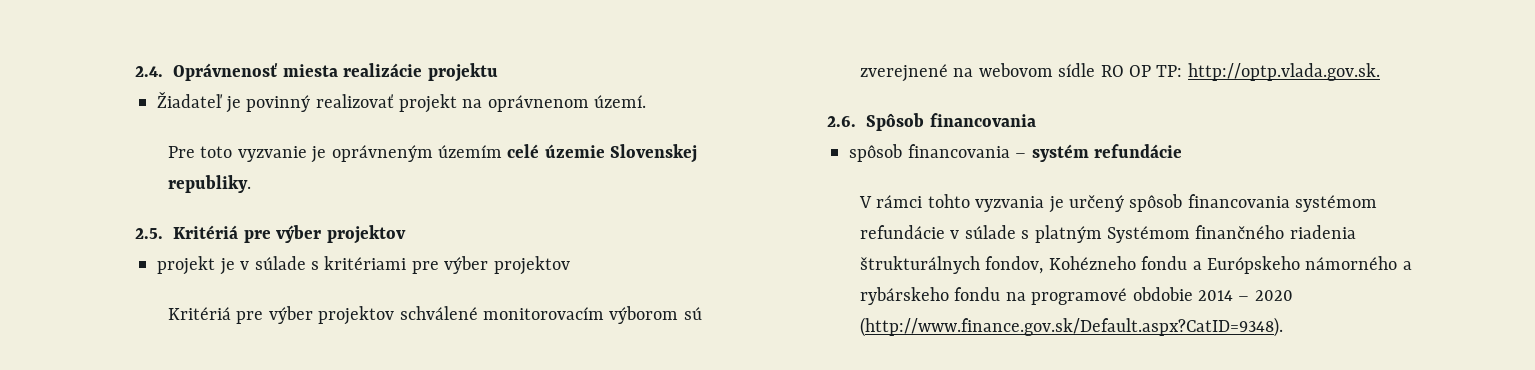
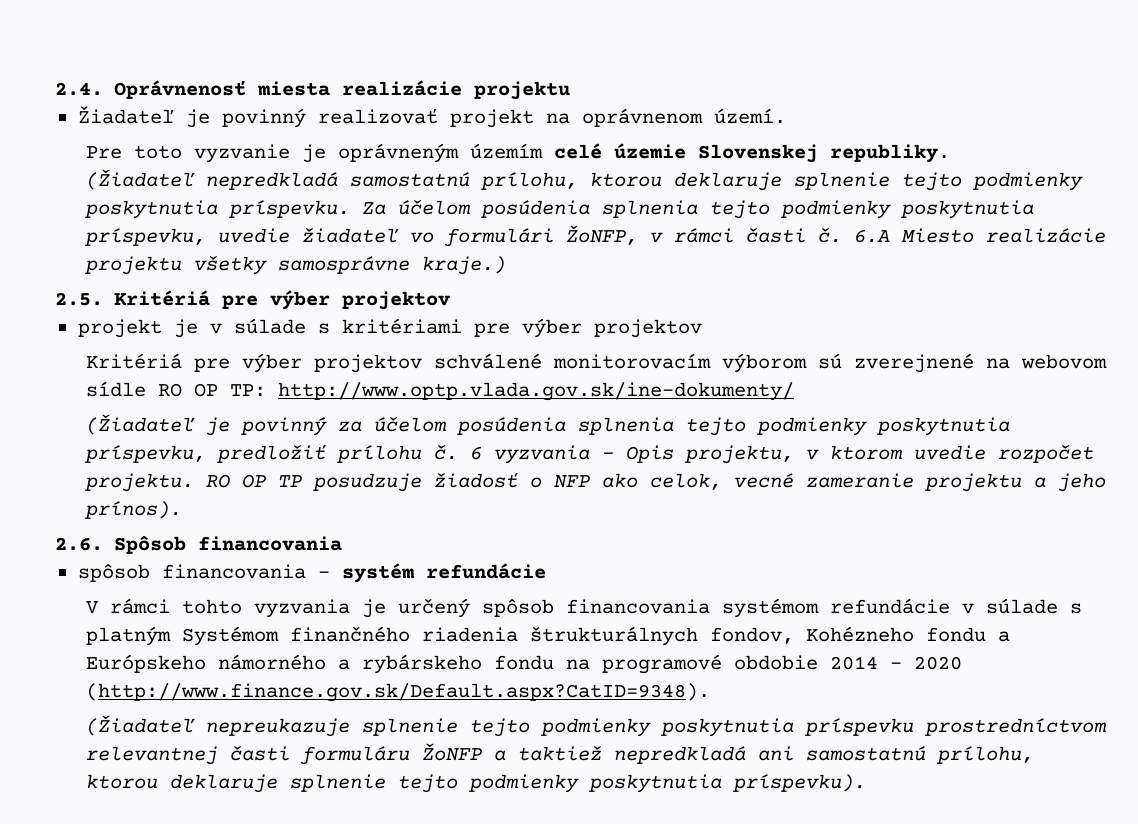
+ (Žiadateľ nepredkladá samostatnú prílohu, ktorou deklaruje splnenie tejto podmienky poskytnutia príspevku. Za účelom posúdenia splnenia tejto podmienky poskytnutia príspevku, uvedie žiadateľ vo formulári ŽoNFP, v rámci časti č. 6.A Miesto realizácie projektu všetky samosprávne kraje.)
- Kritériá pre výber projektov schválené monitorovacím výborom sú zverejnené na webovom sídle RO OP TP: http://optp.vlada.gov.sk.
+ Kritériá pre výber projektov schválené monitorovacím výborom sú zverejnené na webovom sídle RO OP TP: http://www.optp.vlada.gov.sk/ine-dokumenty/
+ (Žiadateľ je povinný za účelom posúdenia splnenia tejto podmienky poskytnutia príspevku, predložiť prílohu č. 6 vyzvania - Opis projektu, v ktorom uvedie rozpočet projektu. RO OP TP posudzuje žiadosť o NFP ako celok, vecné zameranie projektu a jeho prínos).
+ (Žiadateľ nepreukazuje splnenie tejto podmienky poskytnutia príspevku prostredníctvom relevantnej časti formuláru ŽoNFP a taktiež nepredkladá ani samostatnú prílohu, ktorou deklaruje splnenie tejto podmienky poskytnutia príspevku).

